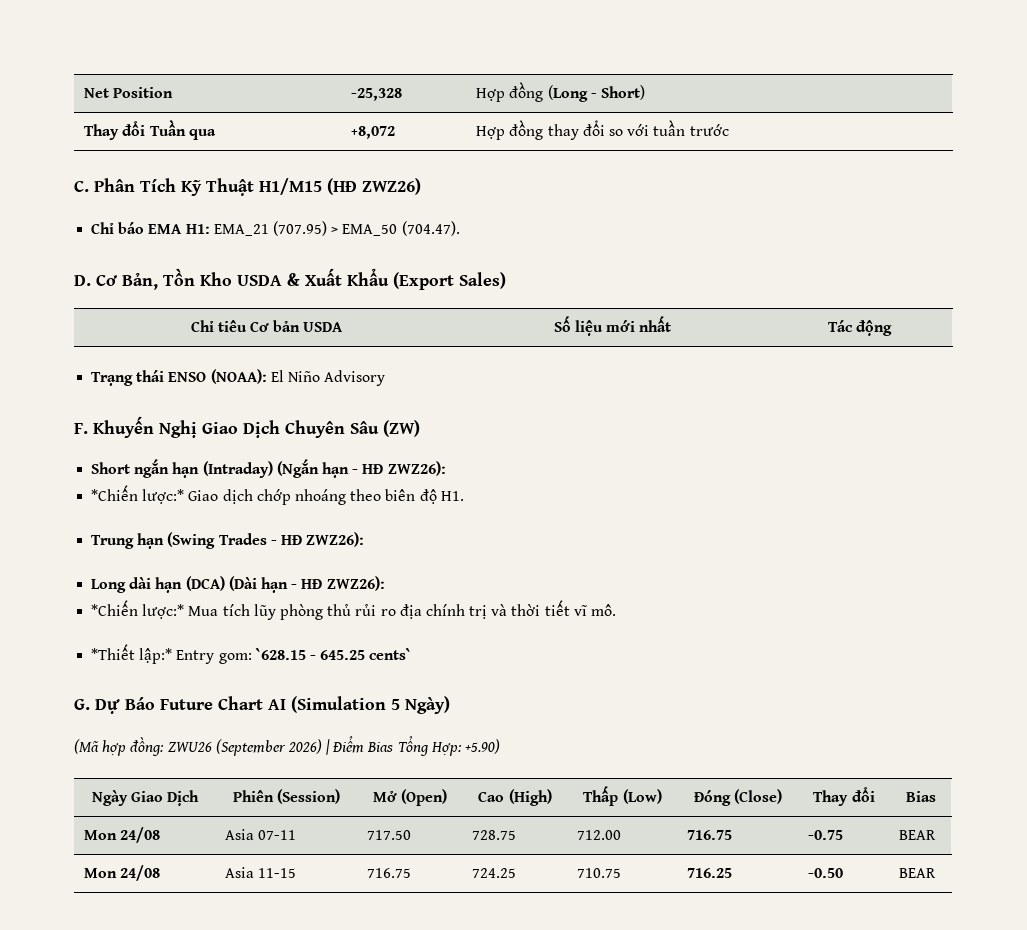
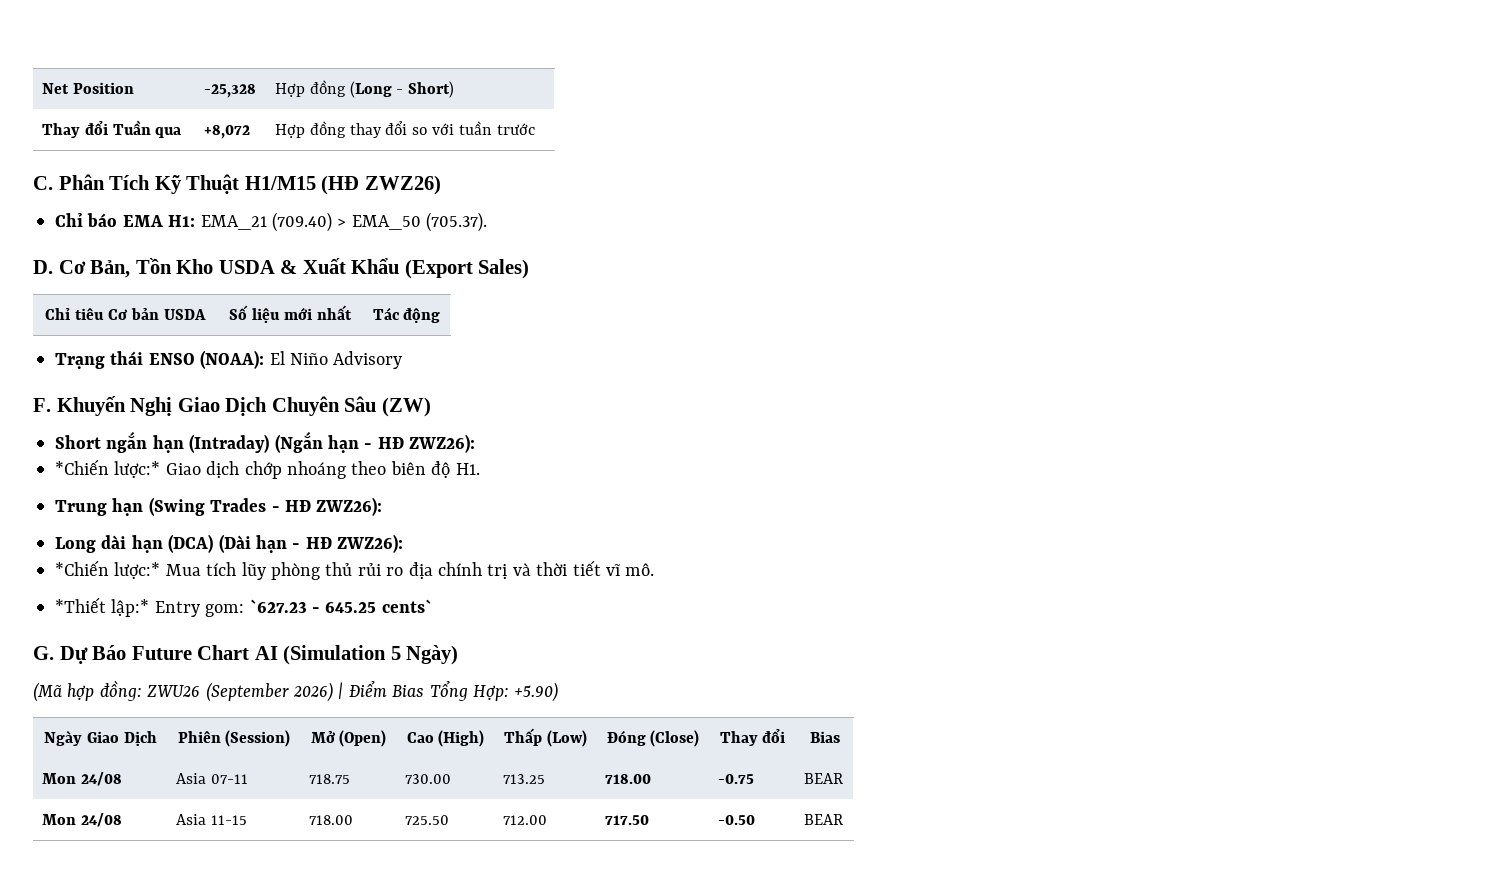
- Chỉ báo EMA H1: EMA_21 (707.95) > EMA_50 (704.47).
+ Chỉ báo EMA H1: EMA_21 (709.40) > EMA_50 (705.37).
- *Thiết lập:* Entry gom: `628.15 - 645.25 cents`
+ *Thiết lập:* Entry gom: `627.23 - 645.25 cents`
- Mon 24/08 | Asia 07-11 | 717.50 | 728.75 | 712.00 | 716.75 | -0.75 | BEAR
+ Mon 24/08 | Asia 07-11 | 718.75 | 730.00 | 713.25 | 718.00 | -0.75 | BEAR
- Mon 24/08 | Asia 11-15 | 716.75 | 724.25 | 710.75 | 716.25 | -0.50 | BEAR
+ Mon 24/08 | Asia 11-15 | 718.00 | 725.50 | 712.00 | 717.50 | -0.50 | BEAR

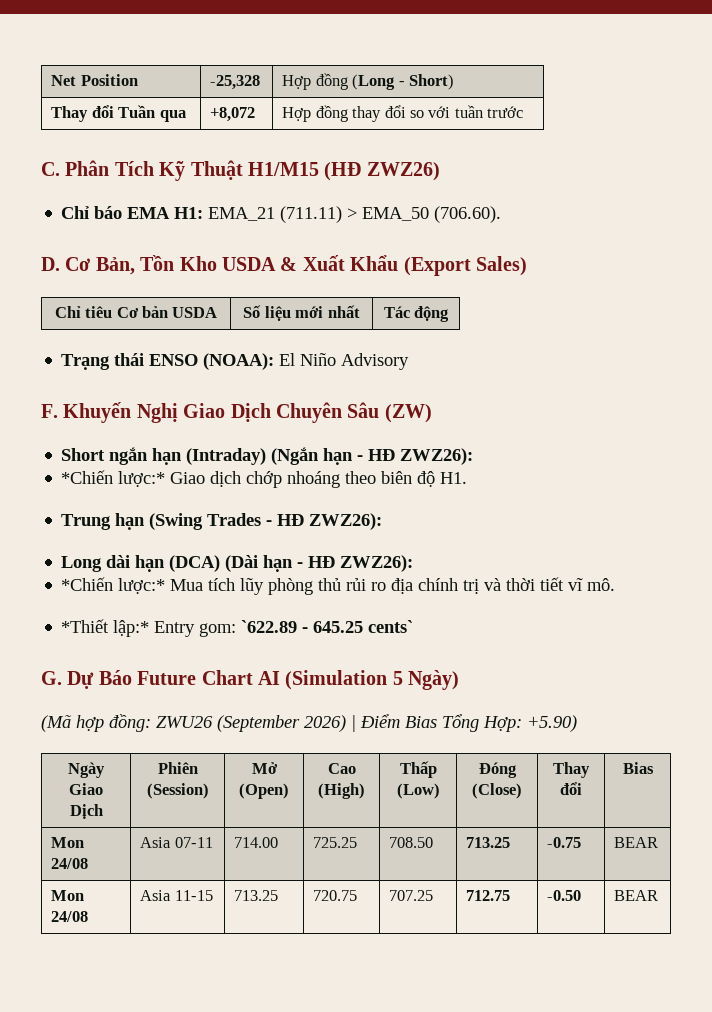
- Chỉ báo EMA H1: EMA_21 (709.40) > EMA_50 (705.37).
+ Chỉ báo EMA H1: EMA_21 (711.11) > EMA_50 (706.60).
- *Thiết lập:* Entry gom: `627.23 - 645.25 cents`
+ *Thiết lập:* Entry gom: `622.89 - 645.25 cents`
- Mon 24/08 | Asia 07-11 | 718.75 | 730.00 | 713.25 | 718.00 | -0.75 | BEAR
+ Mon 24/08 | Asia 07-11 | 714.00 | 725.25 | 708.50 | 713.25 | -0.75 | BEAR
- Mon 24/08 | Asia 11-15 | 718.00 | 725.50 | 712.00 | 717.50 | -0.50 | BEAR
+ Mon 24/08 | Asia 11-15 | 713.25 | 720.75 | 707.25 | 712.75 | -0.50 | BEAR

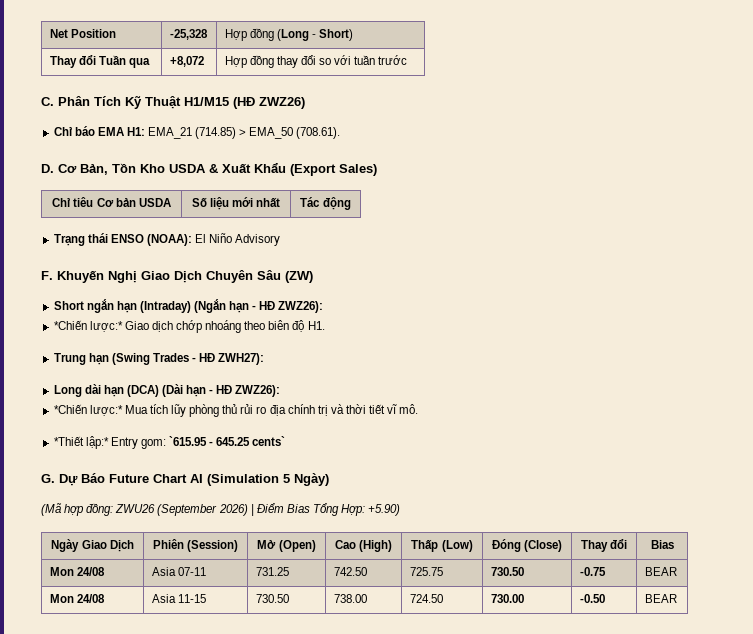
- Chỉ báo EMA H1: EMA_21 (711.11) > EMA_50 (706.60).
+ Chỉ báo EMA H1: EMA_21 (714.85) > EMA_50 (708.61).
- Trung hạn (Swing Trades - HĐ ZWZ26):
+ Trung hạn (Swing Trades - HĐ ZWH27):
- *Thiết lập:* Entry gom: `622.89 - 645.25 cents`
+ *Thiết lập:* Entry gom: `615.95 - 645.25 cents`
- Mon 24/08 | Asia 07-11 | 714.00 | 725.25 | 708.50 | 713.25 | -0.75 | BEAR
+ Mon 24/08 | Asia 07-11 | 731.25 | 742.50 | 725.75 | 730.50 | -0.75 | BEAR
- Mon 24/08 | Asia 11-15 | 713.25 | 720.75 | 707.25 | 712.75 | -0.50 | BEAR
+ Mon 24/08 | Asia 11-15 | 730.50 | 738.00 | 724.50 | 730.00 | -0.50 | BEAR

